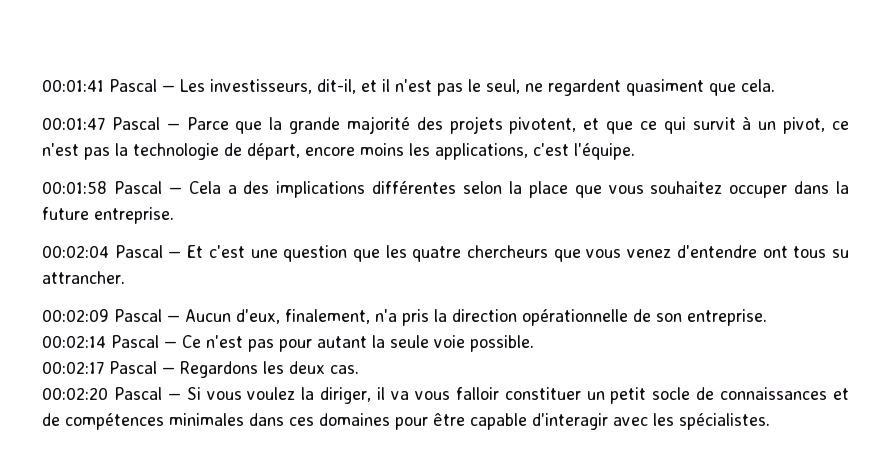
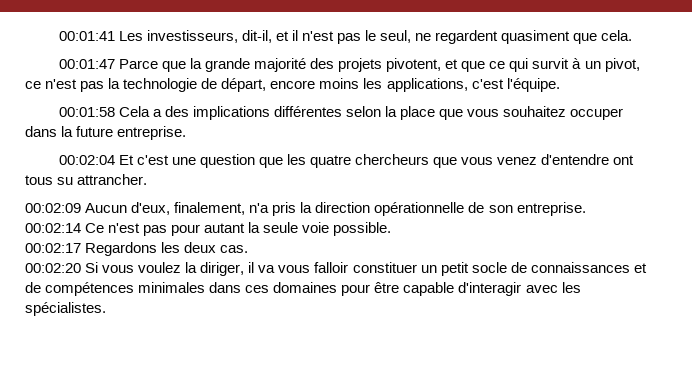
- 00:01:41 Pascal — Les investisseurs, dit-il, et il n'est pas le seul, ne regardent quasiment que cela.
+ 00:01:41 Les investisseurs, dit-il, et il n'est pas le seul, ne regardent quasiment que cela.
- 00:01:47 Pascal — Parce que la grande majorité des projets pivotent, et que ce qui survit à un pivot, ce n'est pas la technologie de départ, encore moins les applications, c'est l'équipe.
+ 00:01:47 Parce que la grande majorité des projets pivotent, et que ce qui survit à un pivot, ce n'est pas la technologie de départ, encore moins les applications, c'est l'équipe.
- 00:01:58 Pascal — Cela a des implications différentes selon la place que vous souhaitez occuper dans la future entreprise.
+ 00:01:58 Cela a des implications différentes selon la place que vous souhaitez occuper dans la future entreprise.
- 00:02:04 Pascal — Et c'est une question que les quatre chercheurs que vous venez d'entendre ont tous su attrancher.
+ 00:02:04 Et c'est une question que les quatre chercheurs que vous venez d'entendre ont tous su attrancher.
- 00:02:09 Pascal — Aucun d'eux, finalement, n'a pris la direction opérationnelle de son entreprise.
+ 00:02:09 Aucun d'eux, finalement, n'a pris la direction opérationnelle de son entreprise.
- 00:02:14 Pascal — Ce n'est pas pour autant la seule voie possible.
+ 00:02:14 Ce n'est pas pour autant la seule voie possible.
- 00:02:17 Pascal — Regardons les deux cas.
+ 00:02:17 Regardons les deux cas.
- 00:02:20 Pascal — Si vous voulez la diriger, il va vous falloir constituer un petit socle de connaissances et de compétences minimales dans ces domaines pour être capable d'interagir avec les spécialistes.
+ 00:02:20 Si vous voulez la diriger, il va vous falloir constituer un petit socle de connaissances et de compétences minimales dans ces domaines pour être capable d'interagir avec les spécialistes.

